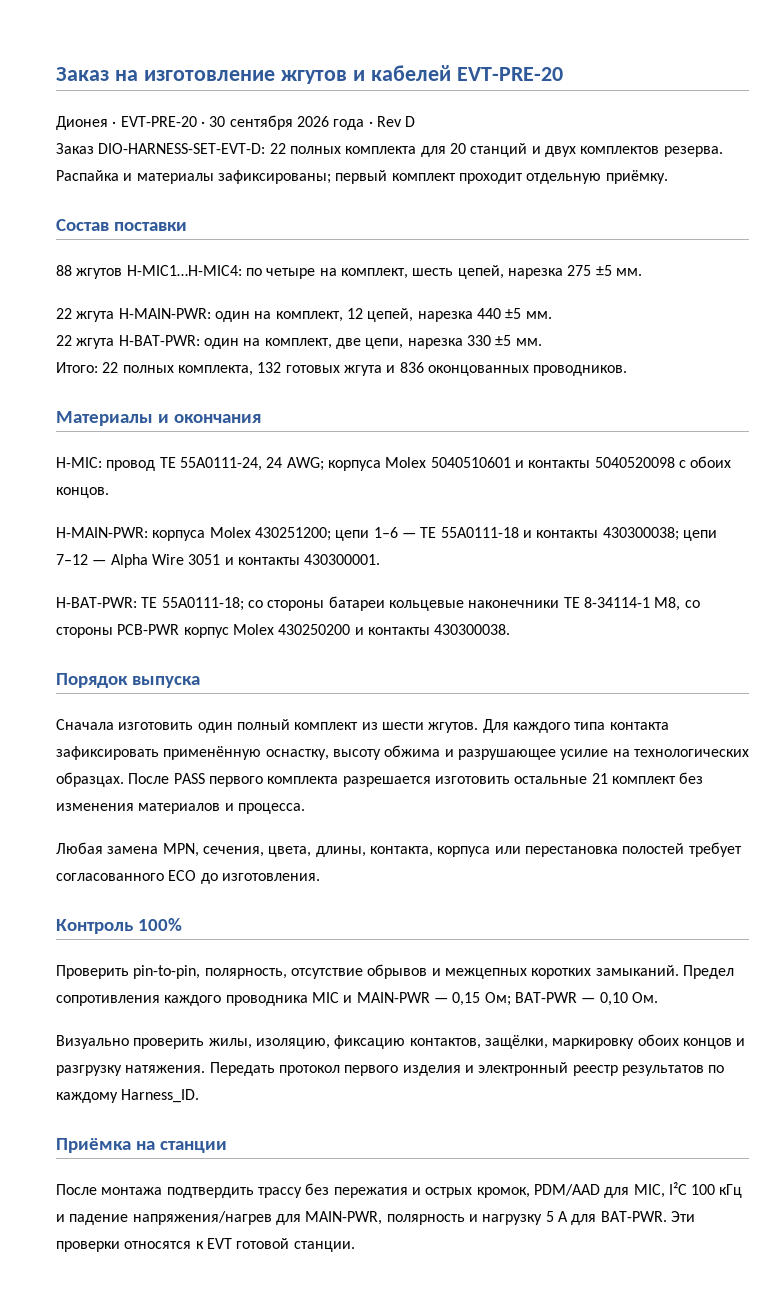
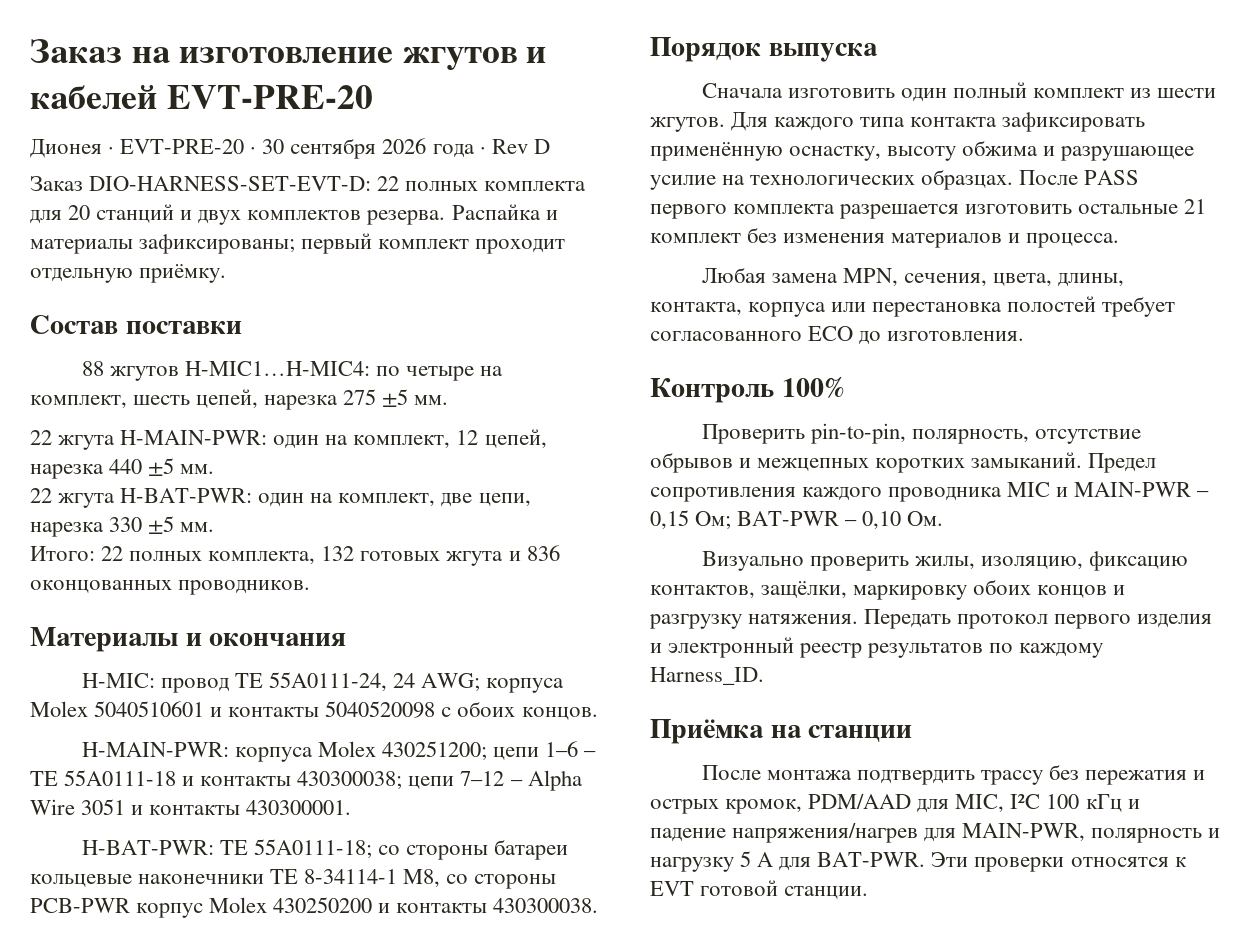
- H-MAIN-PWR: корпуса Molex 430251200; цепи 1–6 — TE 55A0111-18 и контакты 430300038; цепи 7–12 — Alpha Wire 3051 и контакты 430300001.
+ H-MAIN-PWR: корпуса Molex 430251200; цепи 1–6 – TE 55A0111-18 и контакты 430300038; цепи 7–12 – Alpha Wire 3051 и контакты 430300001.
- Предел сопротивления каждого проводника MIC и MAIN-PWR — 0,15 Ом; BAT-PWR — 0,10 Ом.
+ Предел сопротивления каждого проводника MIC и MAIN-PWR – 0,15 Ом; BAT-PWR – 0,10 Ом.

